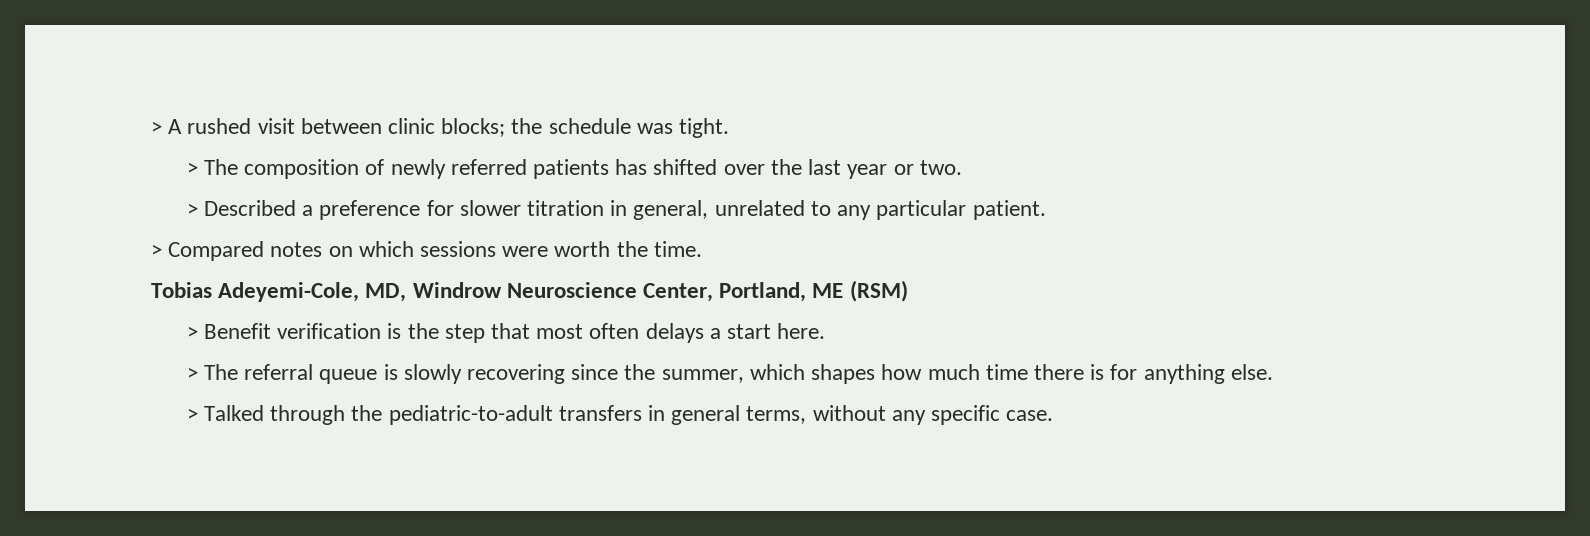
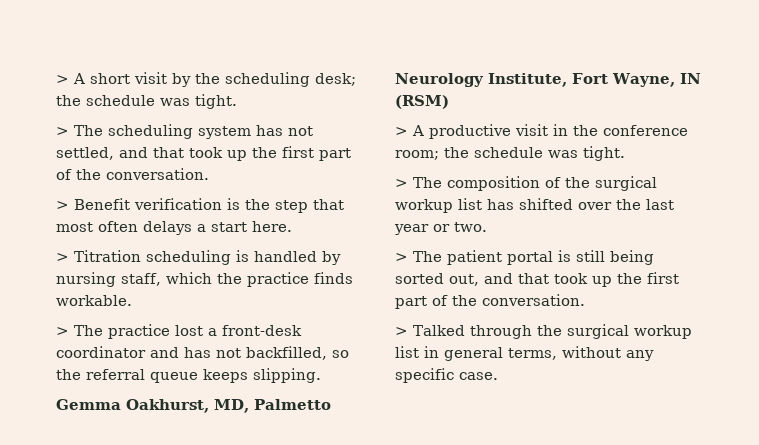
- > A rushed visit between clinic blocks; the schedule was tight.
- > The composition of newly referred patients has shifted over the last year or two.
- > Described a preference for slower titration in general, unrelated to any particular patient.
- > Compared notes on which sessions were worth the time.
- Tobias Adeyemi-Cole, MD, Windrow Neuroscience Center, Portland, ME (RSM)
+ > A short visit by the scheduling desk; the schedule was tight.
+ > The scheduling system has not settled, and that took up the first part of the conversation.
- > The referral queue is slowly recovering since the summer, which shapes how much time there is for anything else.
+ > Titration scheduling is handled by nursing staff, which the practice finds workable.
+ > The practice lost a front-desk coordinator and has not backfilled, so the referral queue keeps slipping.
+ Gemma Oakhurst, MD, Palmetto Neurology Institute, Fort Wayne, IN (RSM)
+ > A productive visit in the conference room; the schedule was tight.
+ > The composition of the surgical workup list has shifted over the last year or two.
+ > The patient portal is still being sorted out, and that took up the first part of the conversation.
- > Talked through the pediatric-to-adult transfers in general terms, without any specific case.
+ > Talked through the surgical workup list in general terms, without any specific case.

